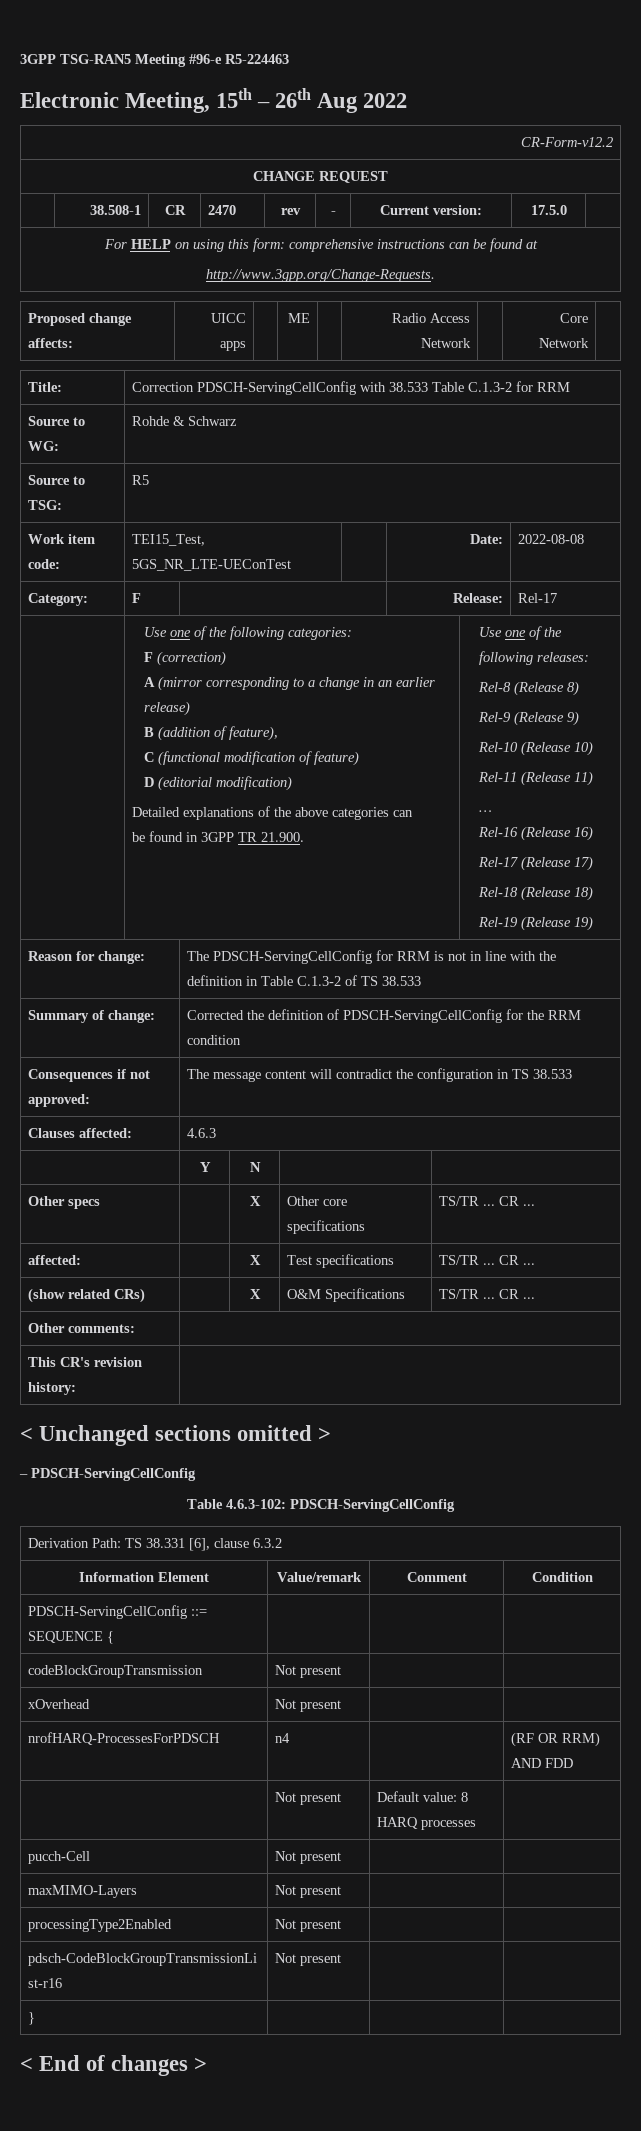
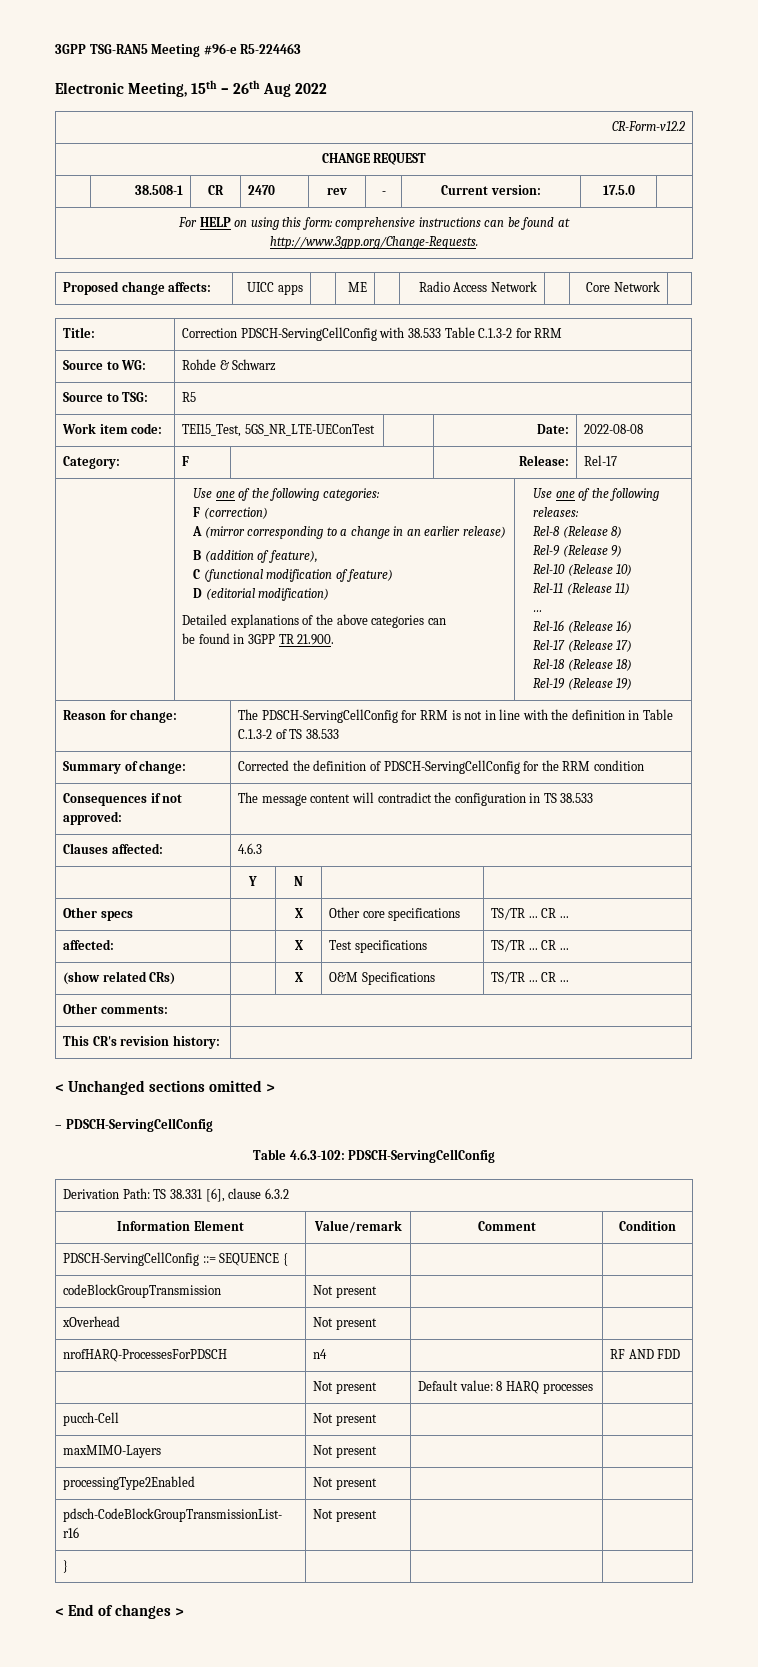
- nrofHARQ-ProcessesForPDSCH | n4 | | (RF OR RRM) AND FDD
+ nrofHARQ-ProcessesForPDSCH | n4 | | RF AND FDD

